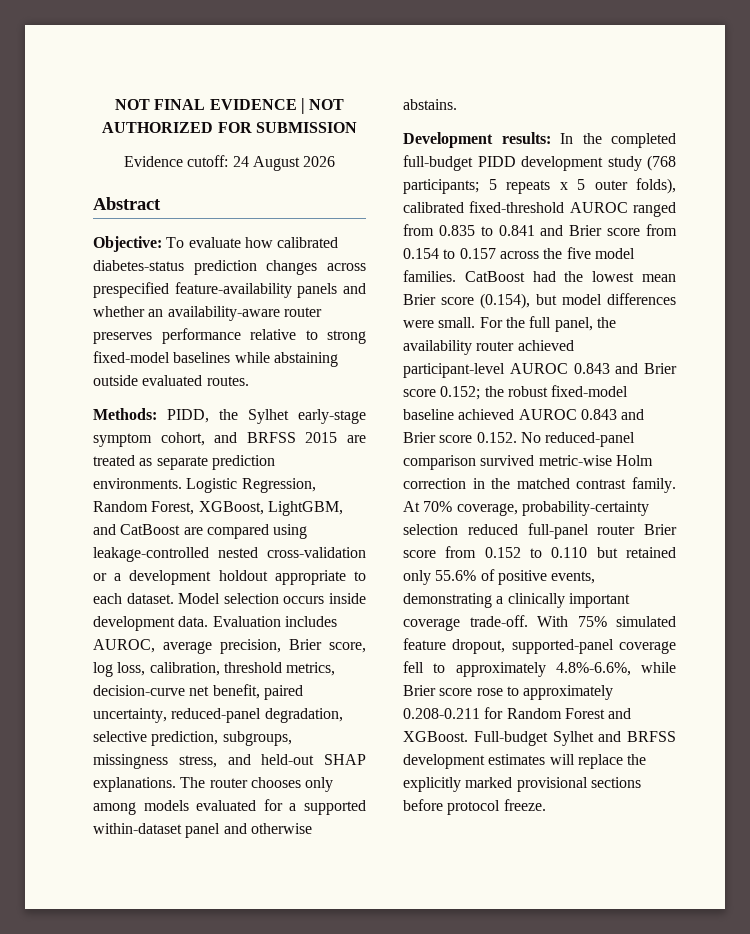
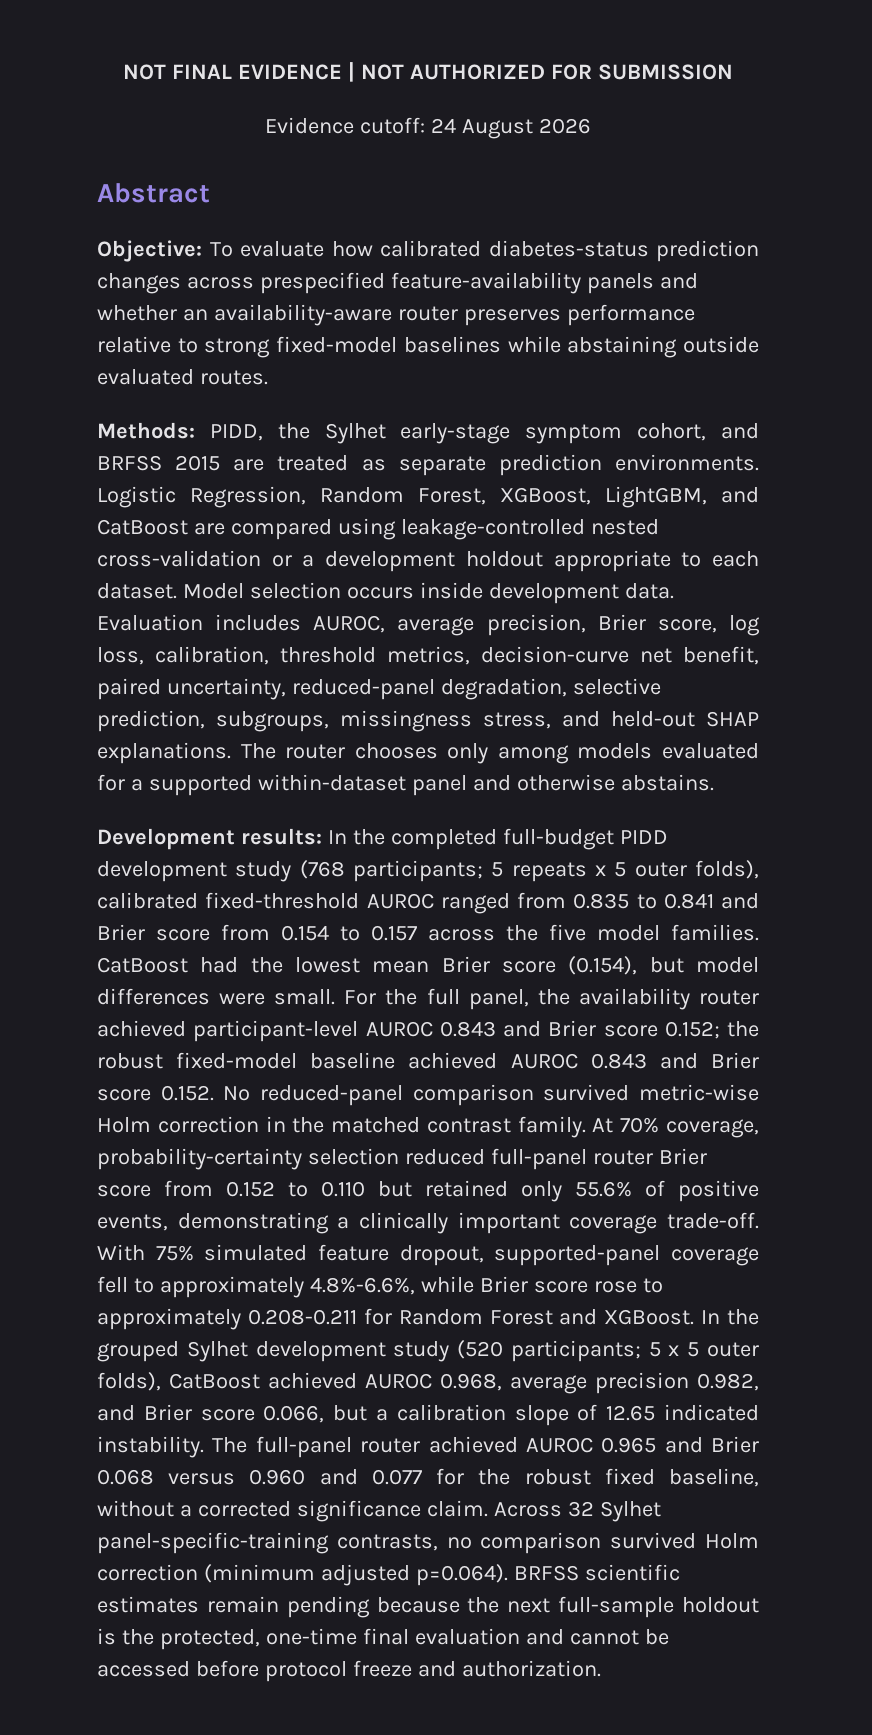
- Full-budget Sylhet and BRFSS development estimates will replace the explicitly marked provisional sections before protocol freeze.
+ In the grouped Sylhet development study (520 participants; 5 x 5 outer folds), CatBoost achieved AUROC 0.968, average precision 0.982, and Brier score 0.066, but a calibration slope of 12.65 indicated instability. The full-panel router achieved AUROC 0.965 and Brier 0.068 versus 0.960 and 0.077 for the robust fixed baseline, without a corrected significance claim. Across 32 Sylhet panel-specific-training contrasts, no comparison survived Holm correction (minimum adjusted p=0.064). BRFSS scientific estimates remain pending because the next full-sample holdout is the protected, one-time final evaluation and cannot be accessed before protocol freeze and authorization.

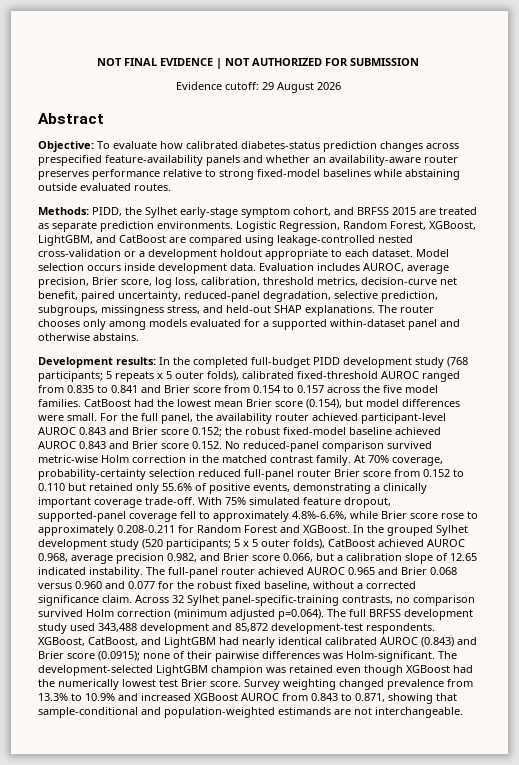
- Evidence cutoff: 24 August 2026
+ Evidence cutoff: 29 August 2026
- Across 32 Sylhet panel-specific-training contrasts, no comparison survived Holm correction (minimum adjusted p=0.064). BRFSS scientific estimates remain pending because the next full-sample holdout is the protected, one-time final evaluation and cannot be accessed before protocol freeze and authorization.
+ Across 32 Sylhet panel-specific-training contrasts, no comparison survived Holm correction (minimum adjusted p=0.064). The full BRFSS development study used 343,488 development and 85,872 development-test respondents. XGBoost, CatBoost, and LightGBM had nearly identical calibrated AUROC (0.843) and Brier score (0.0915); none of their pairwise differences was Holm-significant. The development-selected LightGBM champion was retained even though XGBoost had the numerically lowest test Brier score. Survey weighting changed prevalence from 13.3% to 10.9% and increased XGBoost AUROC from 0.843 to 0.871, showing that sample-conditional and population-weighted estimands are not interchangeable.

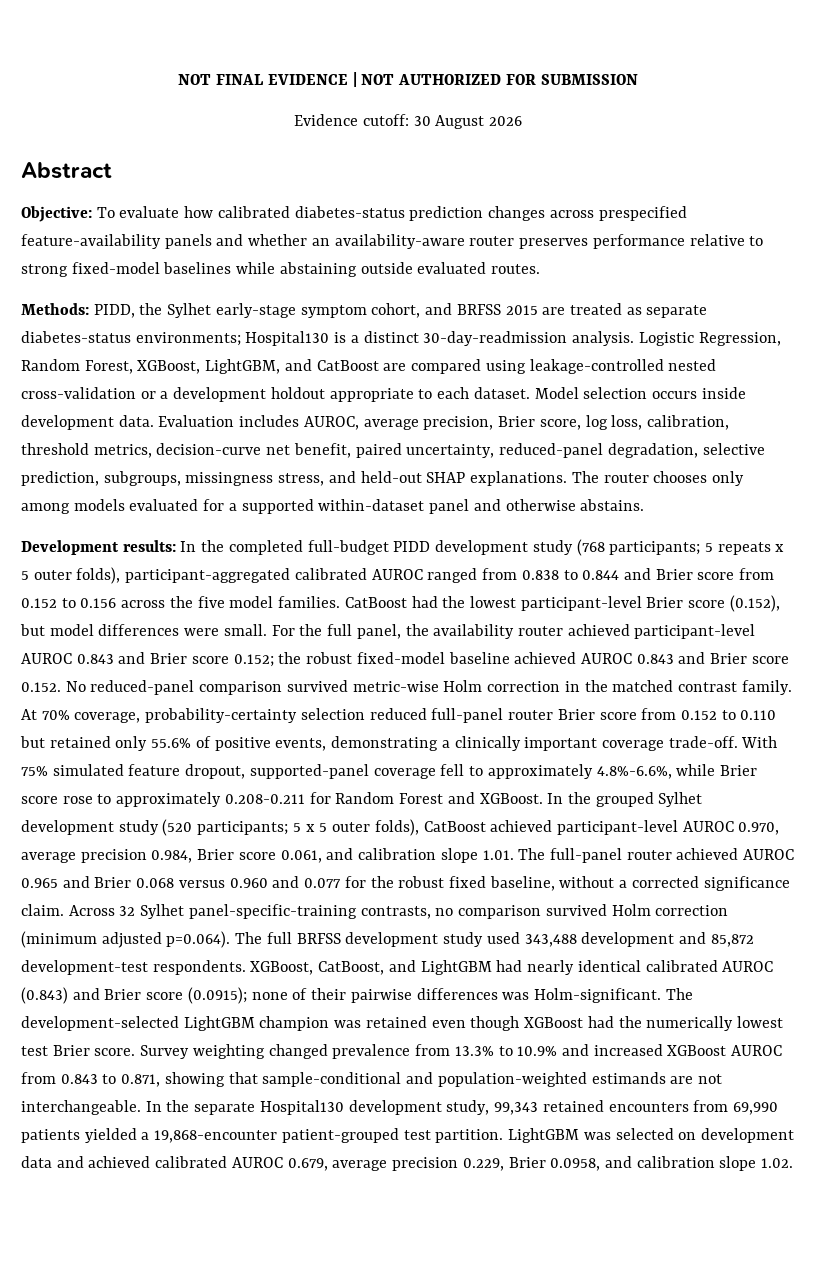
- Evidence cutoff: 29 August 2026
+ Evidence cutoff: 30 August 2026
- Methods: PIDD, the Sylhet early-stage symptom cohort, and BRFSS 2015 are treated as separate prediction environments.
+ Methods: PIDD, the Sylhet early-stage symptom cohort, and BRFSS 2015 are treated as separate diabetes-status environments; Hospital130 is a distinct 30-day-readmission analysis.
- Development results: In the completed full-budget PIDD development study (768 participants; 5 repeats x 5 outer folds), calibrated fixed-threshold AUROC ranged from 0.835 to 0.841 and Brier score from 0.154 to 0.157 across the five model families.
+ Development results: In the completed full-budget PIDD development study (768 participants; 5 repeats x 5 outer folds), participant-aggregated calibrated AUROC ranged from 0.838 to 0.844 and Brier score from 0.152 to 0.156 across the five model families.
- CatBoost had the lowest mean Brier score (0.154), but model differences were small.
+ CatBoost had the lowest participant-level Brier score (0.152), but model differences were small.
- In the grouped Sylhet development study (520 participants; 5 x 5 outer folds), CatBoost achieved AUROC 0.968, average precision 0.982, and Brier score 0.066, but a calibration slope of 12.65 indicated instability. The full-panel router achieved AUROC 0.965 and Brier 0.068 versus 0.960 and 0.077 for the robust fixed baseline, without a corrected significance claim.
+ In the grouped Sylhet development study (520 participants; 5 x 5 outer folds), CatBoost achieved participant-level AUROC 0.970, average precision 0.984, Brier score 0.061, and calibration slope 1.01. The full-panel router achieved AUROC 0.965 and Brier 0.068 versus 0.960 and 0.077 for the robust fixed baseline, without a corrected significance claim.
+ In the separate Hospital130 development study, 99,343 retained encounters from 69,990 patients yielded a 19,868-encounter patient-grouped test partition. LightGBM was selected on development data and achieved calibrated AUROC 0.679, average precision 0.229, Brier 0.0958, and calibration slope 1.02.

